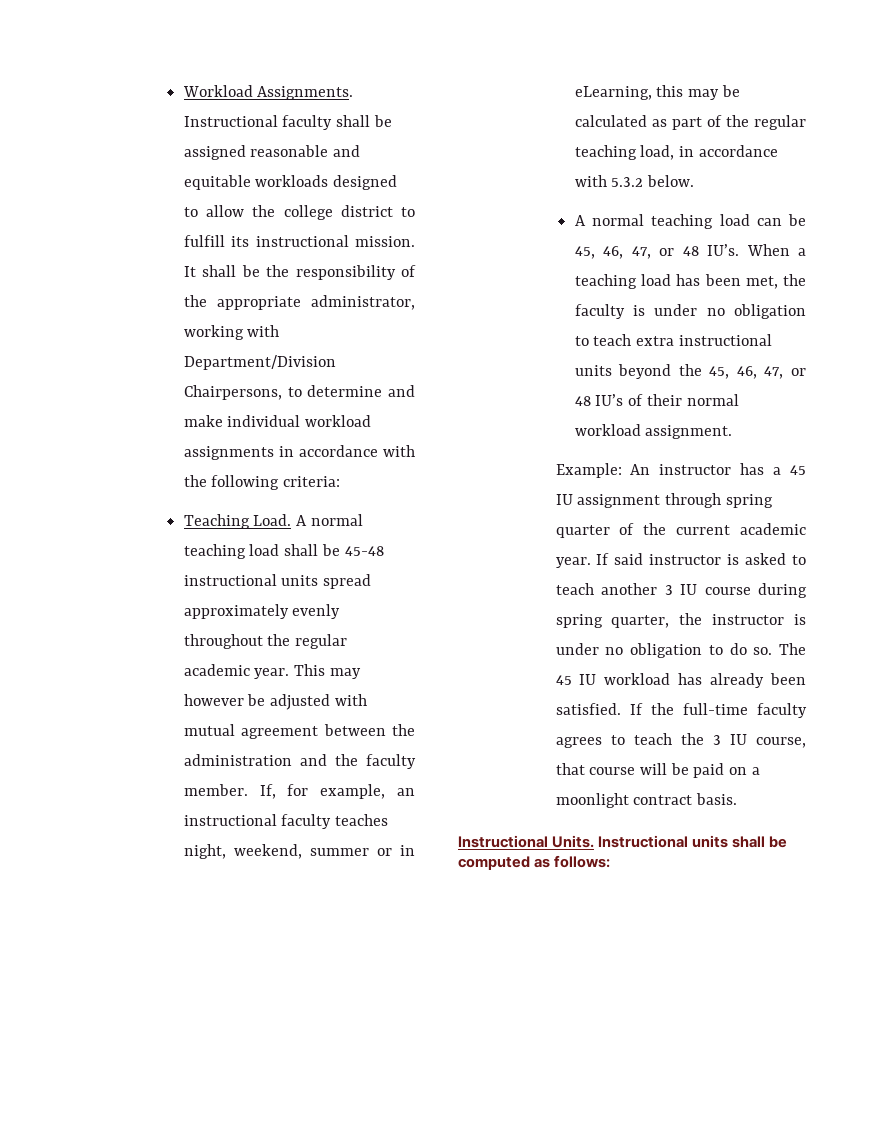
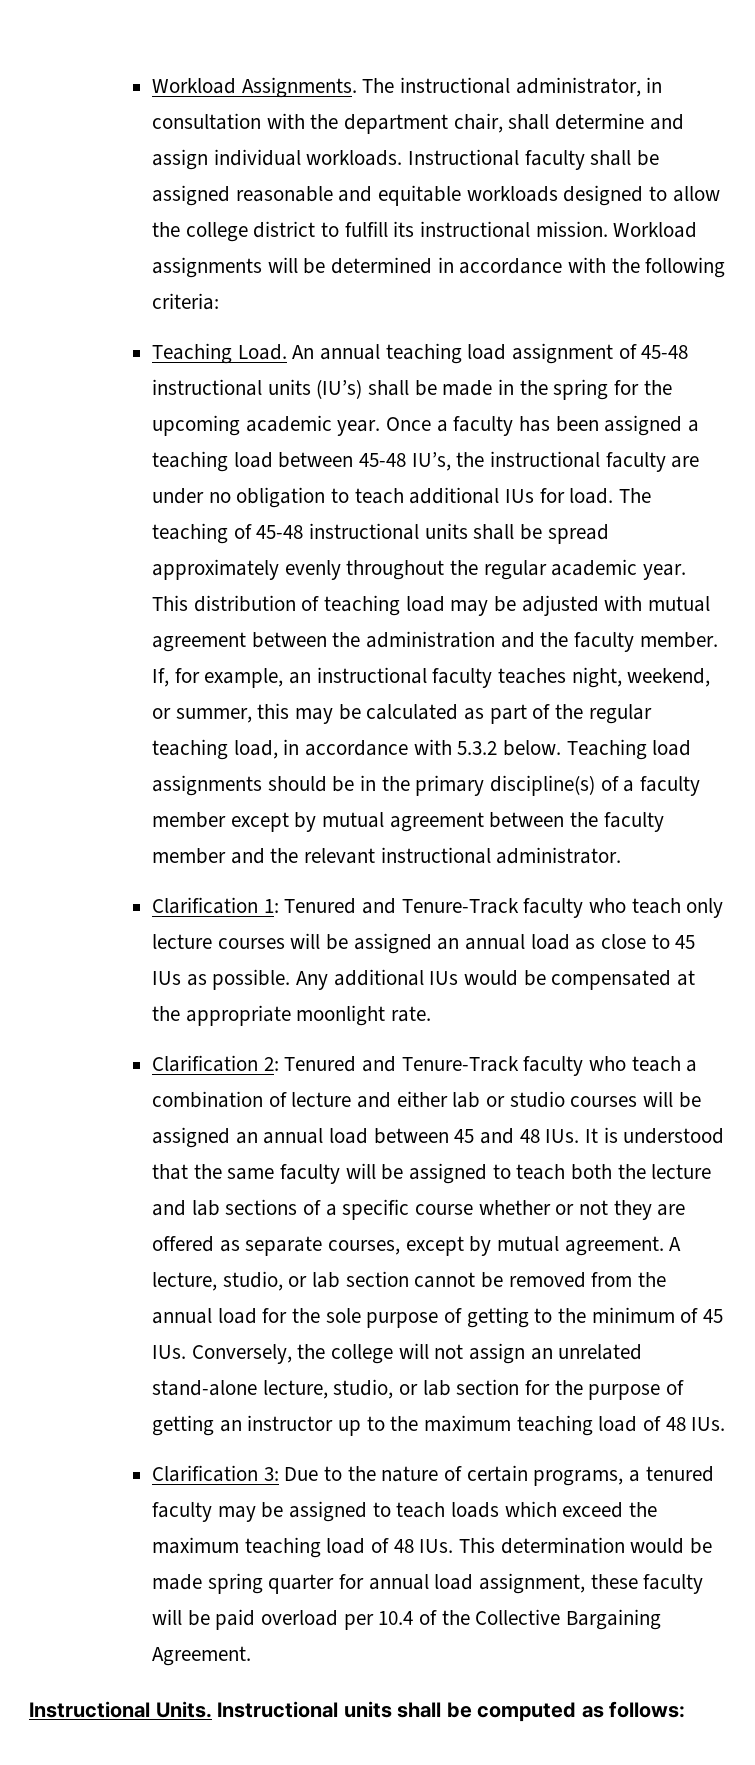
+ The instructional administrator, in consultation with the department chair, shall determine and assign individual workloads.
- It shall be the responsibility of the appropriate administrator, working with Department/Division Chairpersons, to determine and make individual workload assignments in accordance with the following criteria:
+ Workload assignments will be determined in accordance with the following criteria:
- A normal teaching load shall be 45-48 instructional units spread approximately evenly throughout the regular academic year.
+ An annual teaching load assignment of 45-48 instructional units (IU’s) shall be made in the spring for the upcoming academic year. Once a faculty has been assigned a teaching load between 45-48 IU’s, the instructional faculty are under no obligation to teach additional IUs for load. The teaching of 45-48 instructional units shall be spread approximately evenly throughout the regular academic year.
- This may however be adjusted with mutual agreement between the administration and the faculty member.
+ This distribution of teaching load may be adjusted with mutual agreement between the administration and the faculty member.
- If, for example, an instructional faculty teaches night, weekend, summer or in eLearning, this may be calculated as part of the regular teaching load, in accordance with 5.3.2 below.
- A normal teaching load can be 45, 46, 47, or 48 IU’s. When a teaching load has been met, the faculty is under no obligation to teach extra instructional units beyond the 45, 46, 47, or 48 IU’s of their normal workload assignment.
- Example: An instructor has a 45 IU assignment through spring quarter of the current academic year. If said instructor is asked to teach another 3 IU course during spring quarter, the instructor is under no obligation to do so. The 45 IU workload has already been satisfied. If the full-time faculty agrees to teach the 3 IU course, that course will be paid on a moonlight contract basis.
+ If, for example, an instructional faculty teaches night, weekend, or summer, this may be calculated as part of the regular teaching load, in accordance with 5.3.2 below. Teaching load assignments should be in the primary discipline(s) of a faculty member except by mutual agreement between the faculty member and the relevant instructional administrator.
+ Clarification 1: Tenured and Tenure-Track faculty who teach only lecture courses will be assigned an annual load as close to 45 IUs as possible. Any additional IUs would be compensated at the appropriate moonlight rate.
+ Clarification 2: Tenured and Tenure-Track faculty who teach a combination of lecture and either lab or studio courses will be assigned an annual load between 45 and 48 IUs. It is understood that the same faculty will be assigned to teach both the lecture and lab sections of a specific course whether or not they are offered as separate courses, except by mutual agreement. A lecture, studio, or lab section cannot be removed from the annual load for the sole purpose of getting to the minimum of 45 IUs. Conversely, the college will not assign an unrelated stand-alone lecture, studio, or lab section for the purpose of getting an instructor up to the maximum teaching load of 48 IUs.
+ Clarification 3: Due to the nature of certain programs, a tenured faculty may be assigned to teach loads which exceed the maximum teaching load of 48 IUs. This determination would be made spring quarter for annual load assignment, these faculty will be paid overload per 10.4 of the Collective Bargaining Agreement.

